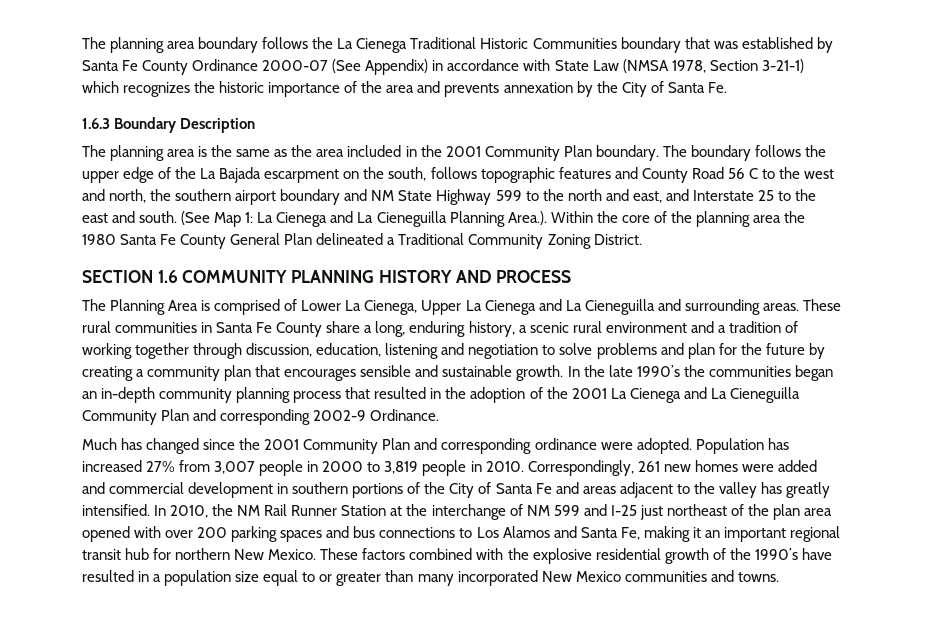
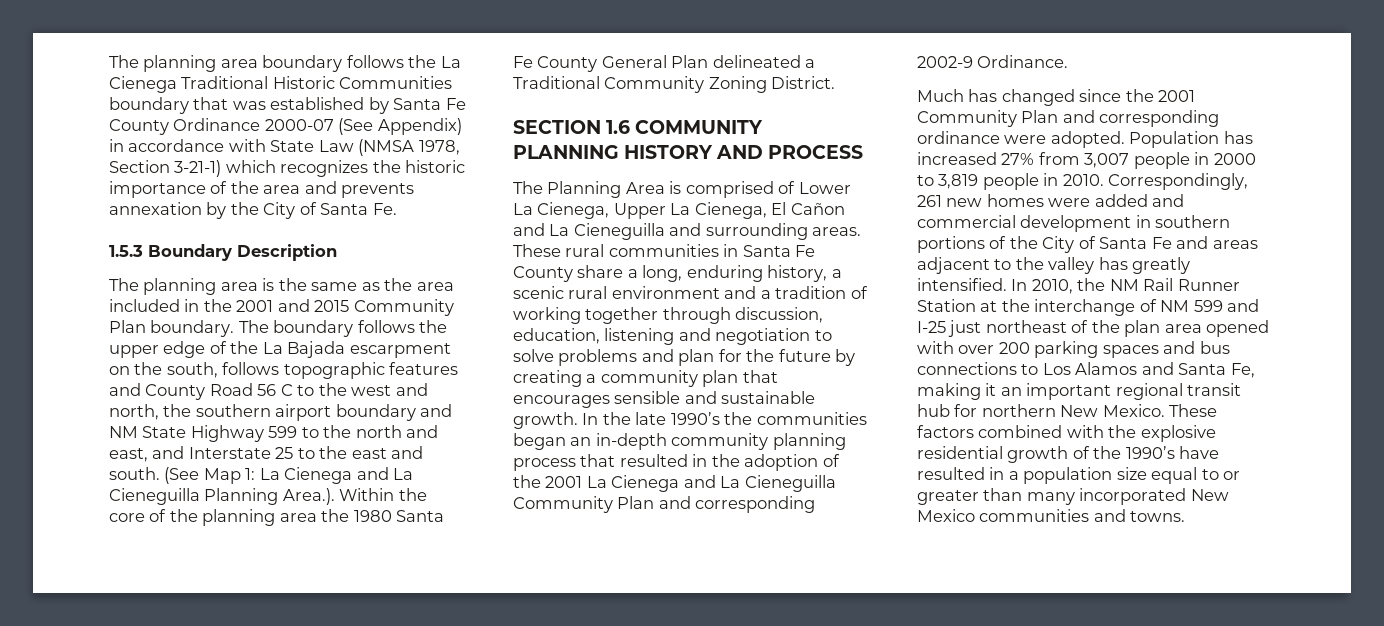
- 1.6.3 Boundary Description
+ 1.5.3 Boundary Description
- The planning area is the same as the area included in the 2001 Community Plan boundary.
+ The planning area is the same as the area included in the 2001 and 2015 Community Plan boundary.
- The Planning Area is comprised of Lower La Cienega, Upper La Cienega and La Cieneguilla and surrounding areas.
+ The Planning Area is comprised of Lower La Cienega, Upper La Cienega, El Cañon and La Cieneguilla and surrounding areas.

